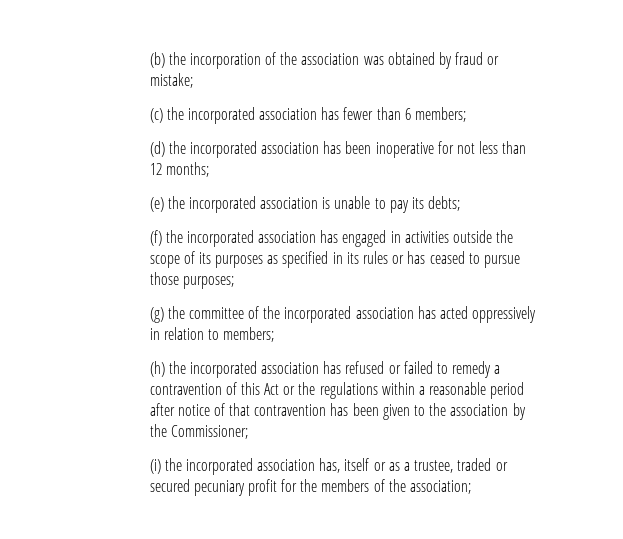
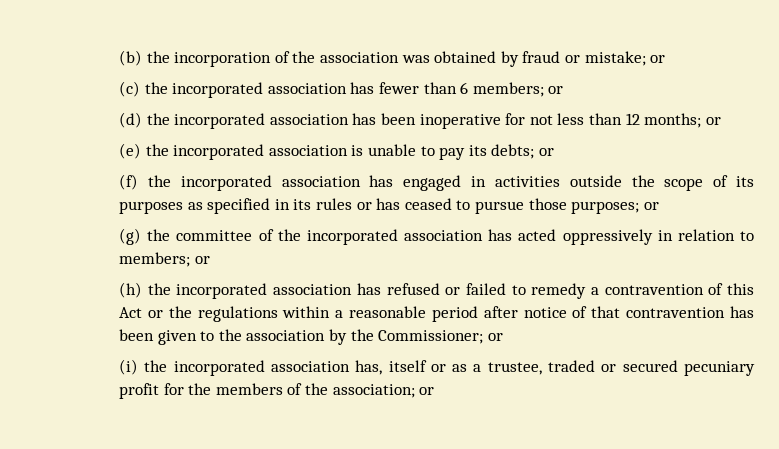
- (b) the incorporation of the association was obtained by fraud or mistake;
+ (b) the incorporation of the association was obtained by fraud or mistake; or
- (c) the incorporated association has fewer than 6 members;
+ (c) the incorporated association has fewer than 6 members; or
- (d) the incorporated association has been inoperative for not less than 12 months;
+ (d) the incorporated association has been inoperative for not less than 12 months; or
- (e) the incorporated association is unable to pay its debts;
+ (e) the incorporated association is unable to pay its debts; or
- (f) the incorporated association has engaged in activities outside the scope of its purposes as specified in its rules or has ceased to pursue those purposes;
+ (f) the incorporated association has engaged in activities outside the scope of its purposes as specified in its rules or has ceased to pursue those purposes; or
- (g) the committee of the incorporated association has acted oppressively in relation to members;
+ (g) the committee of the incorporated association has acted oppressively in relation to members; or
- (h) the incorporated association has refused or failed to remedy a contravention of this Act or the regulations within a reasonable period after notice of that contravention has been given to the association by the Commissioner;
+ (h) the incorporated association has refused or failed to remedy a contravention of this Act or the regulations within a reasonable period after notice of that contravention has been given to the association by the Commissioner; or
- (i) the incorporated association has, itself or as a trustee, traded or secured pecuniary profit for the members of the association;
+ (i) the incorporated association has, itself or as a trustee, traded or secured pecuniary profit for the members of the association; or

